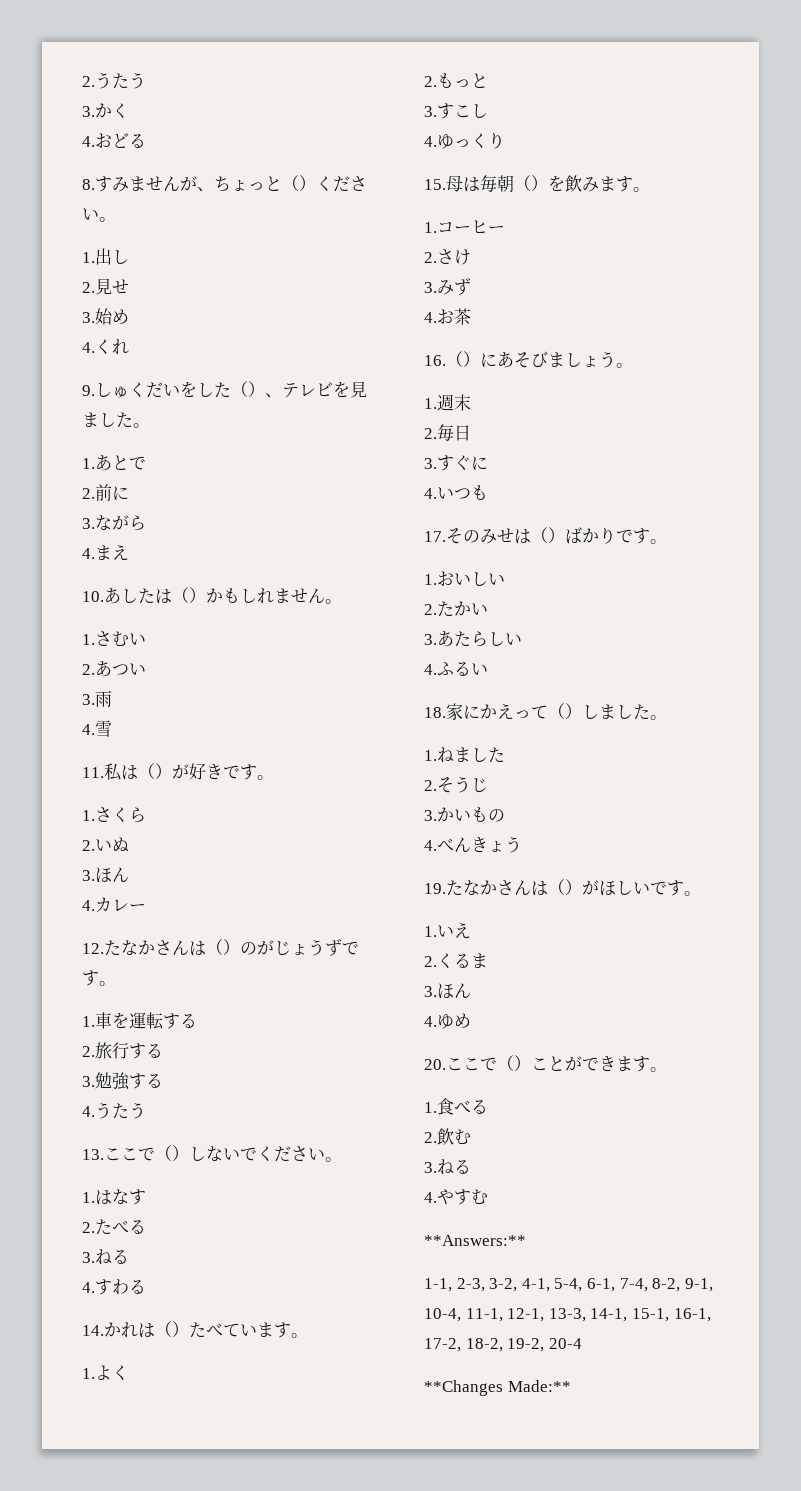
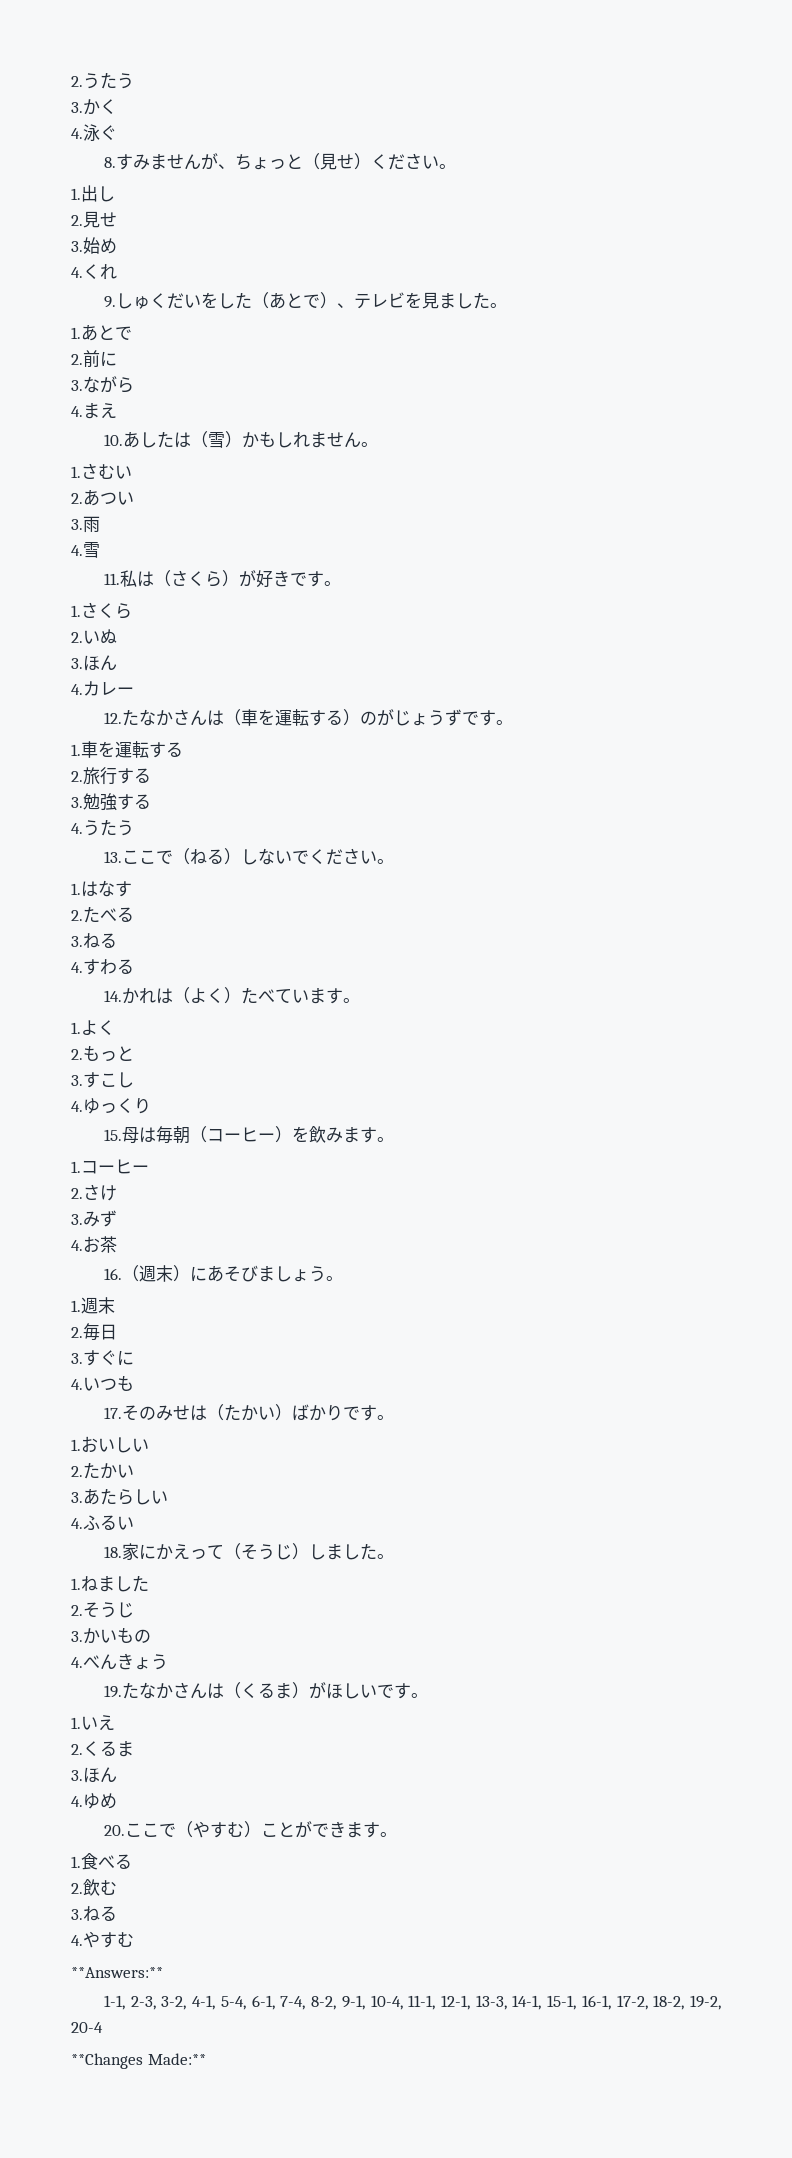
- 4.おどる
+ 4.泳ぐ
- 8.すみませんが、ちょっと（）ください。
+ 8.すみませんが、ちょっと（見せ）ください。
- 9.しゅくだいをした（）、テレビを見ました。
+ 9.しゅくだいをした（あとで）、テレビを見ました。
- 10.あしたは（）かもしれません。
+ 10.あしたは（雪）かもしれません。
- 11.私は（）が好きです。
+ 11.私は（さくら）が好きです。
- 12.たなかさんは（）のがじょうずです。
+ 12.たなかさんは（車を運転する）のがじょうずです。
- 13.ここで（）しないでください。
+ 13.ここで（ねる）しないでください。
- 14.かれは（）たべています。
+ 14.かれは（よく）たべています。
- 15.母は毎朝（）を飲みます。
+ 15.母は毎朝（コーヒー）を飲みます。
- 16.（）にあそびましょう。
+ 16.（週末）にあそびましょう。
- 17.そのみせは（）ばかりです。
+ 17.そのみせは（たかい）ばかりです。
- 18.家にかえって（）しました。
+ 18.家にかえって（そうじ）しました。
- 19.たなかさんは（）がほしいです。
+ 19.たなかさんは（くるま）がほしいです。
- 20.ここで（）ことができます。
+ 20.ここで（やすむ）ことができます。

